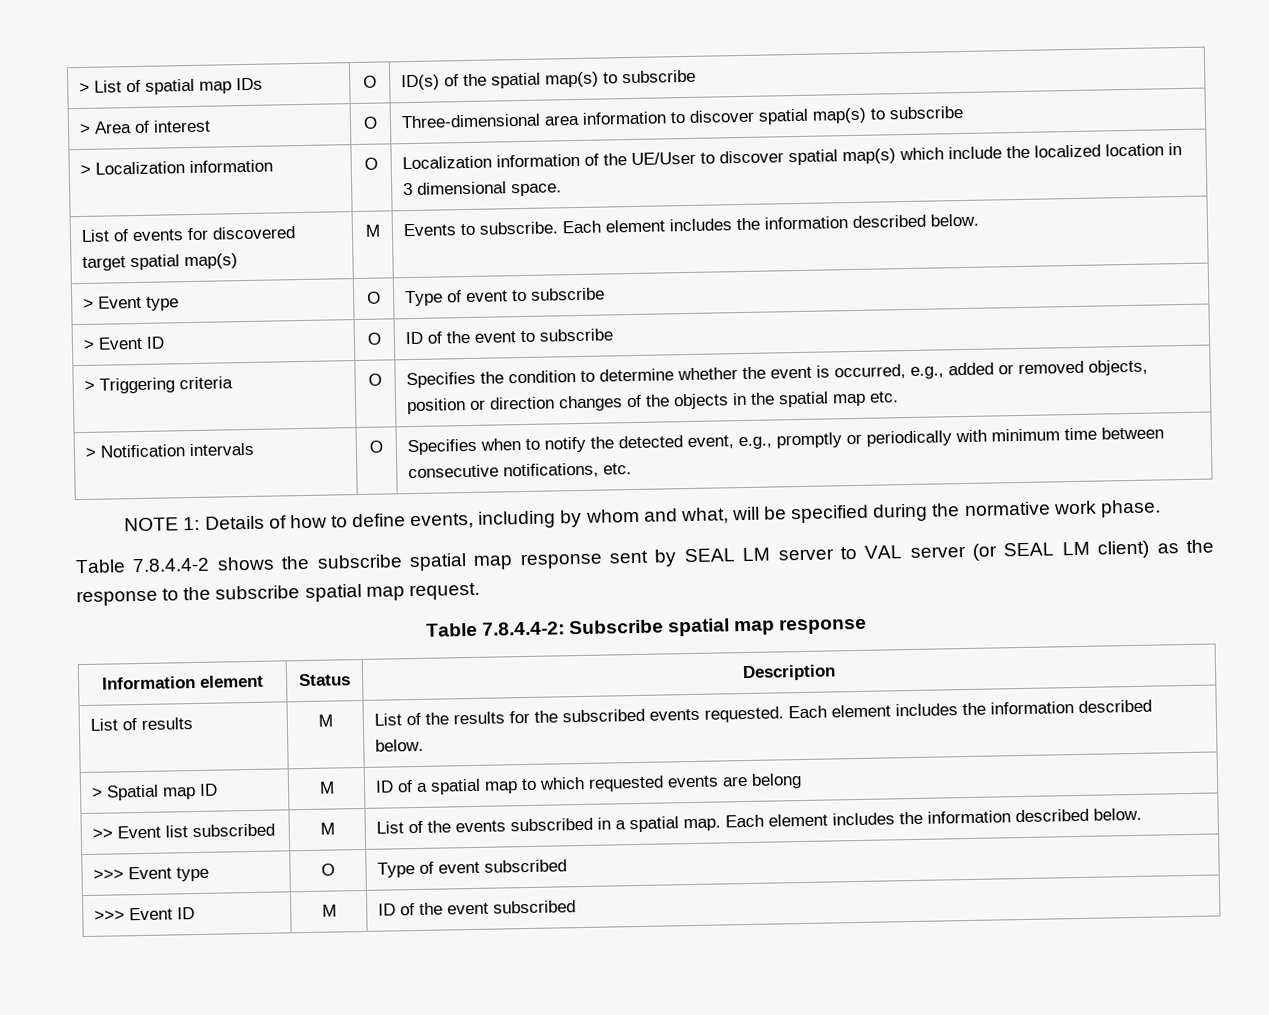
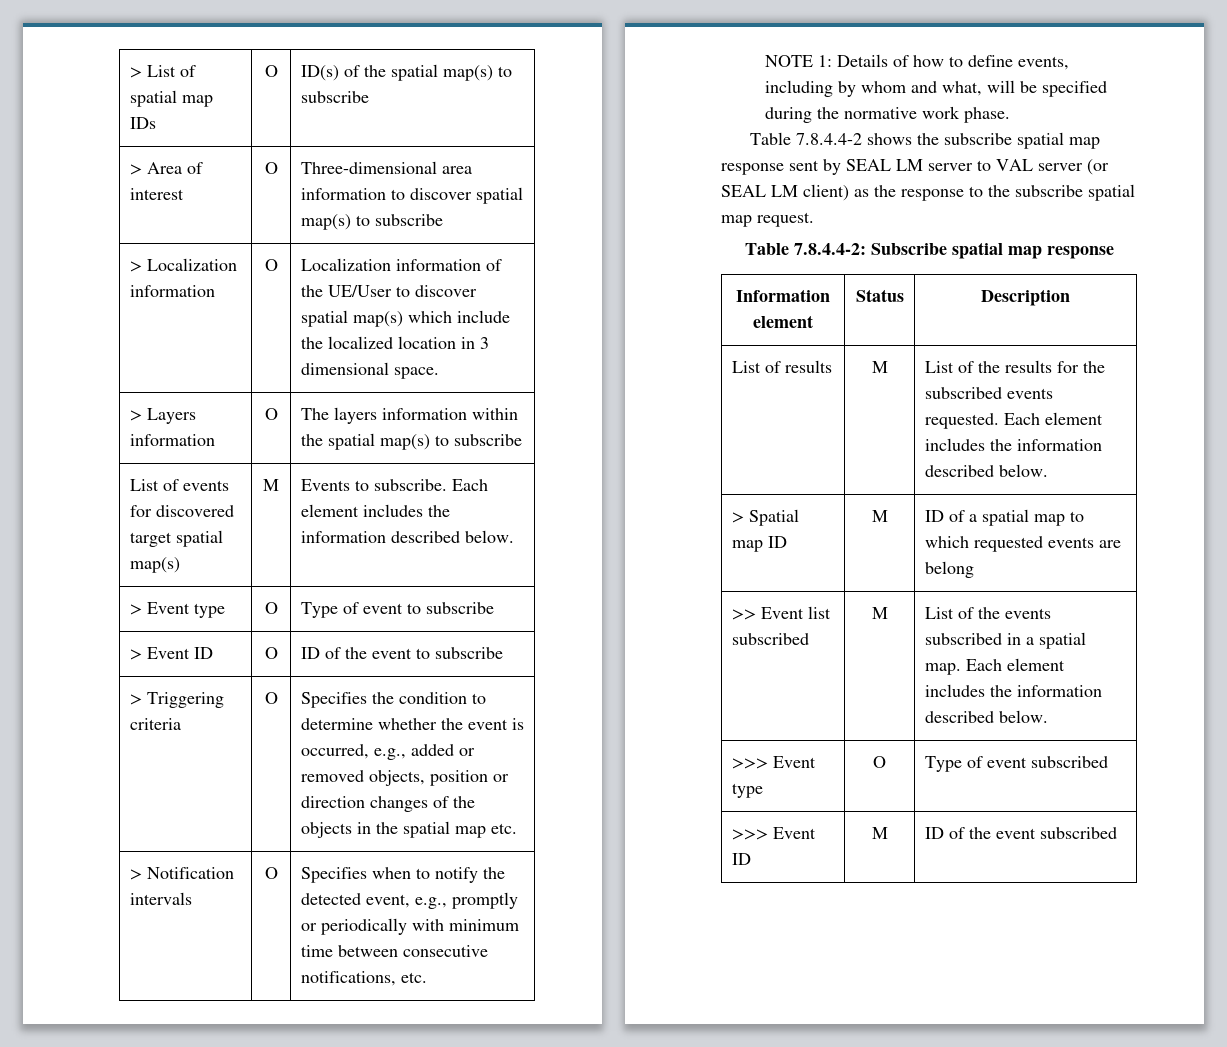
+ > Layers information | O | The layers information within the spatial map(s) to subscribe

